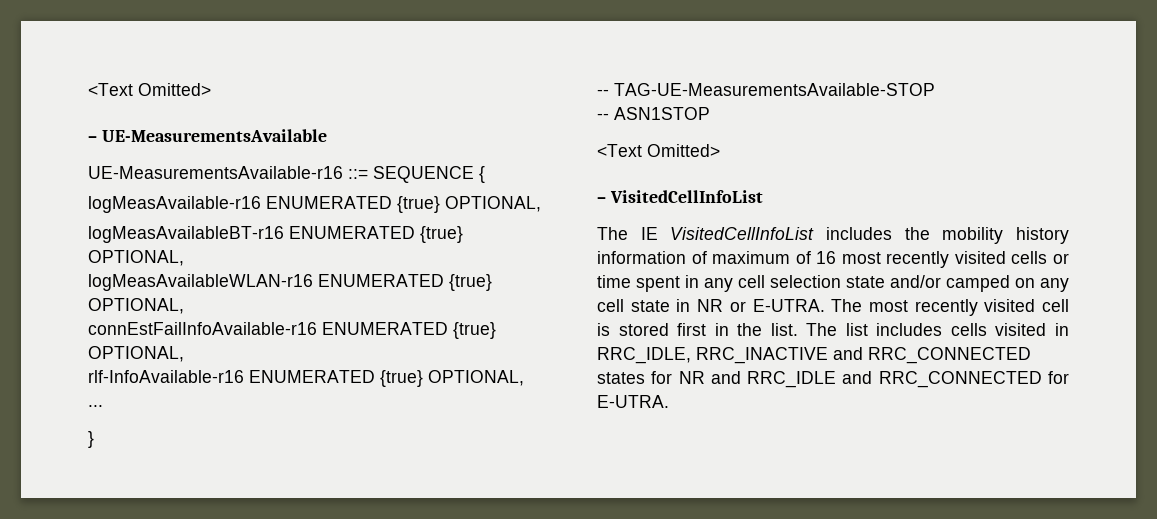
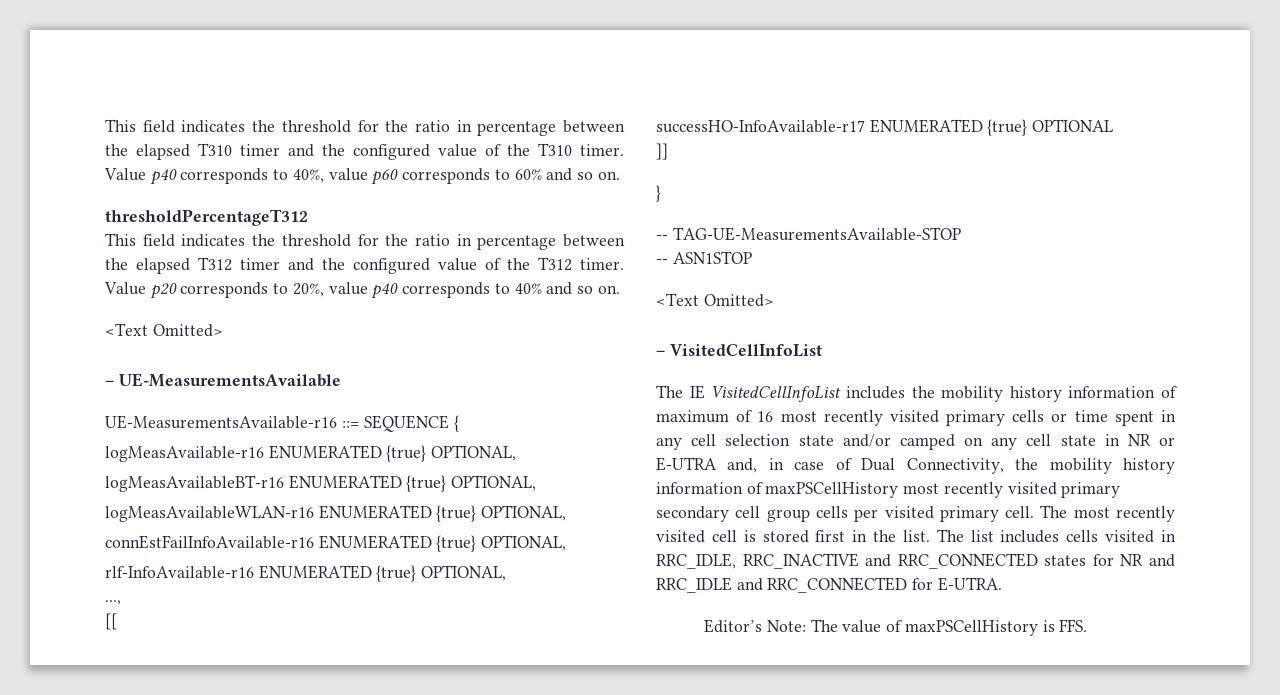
+ This field indicates the threshold for the ratio in percentage between the elapsed T310 timer and the configured value of the T310 timer. Value p40 corresponds to 40%, value p60 corresponds to 60% and so on.
+ thresholdPercentageT312
+ This field indicates the threshold for the ratio in percentage between the elapsed T312 timer and the configured value of the T312 timer. Value p20 corresponds to 20%, value p40 corresponds to 40% and so on.
- ...
+ ...,
+ [[
+ successHO-InfoAvailable-r17 ENUMERATED {true} OPTIONAL
+ ]]
- The IE VisitedCellInfoList includes the mobility history information of maximum of 16 most recently visited cells or time spent in any cell selection state and/or camped on any cell state in NR or E-UTRA.
+ The IE VisitedCellInfoList includes the mobility history information of maximum of 16 most recently visited primary cells or time spent in any cell selection state and/or camped on any cell state in NR or E-UTRA and, in case of Dual Connectivity, the mobility history information of maxPSCellHistory most recently visited primary secondary cell group cells per visited primary cell.
+ Editor’s Note: The value of maxPSCellHistory is FFS.

